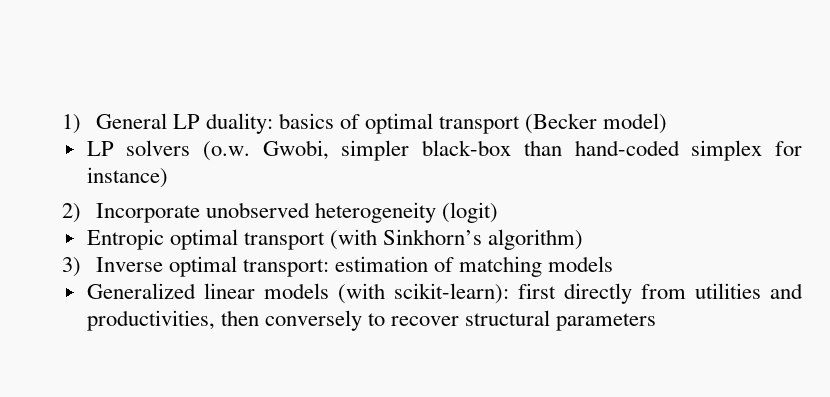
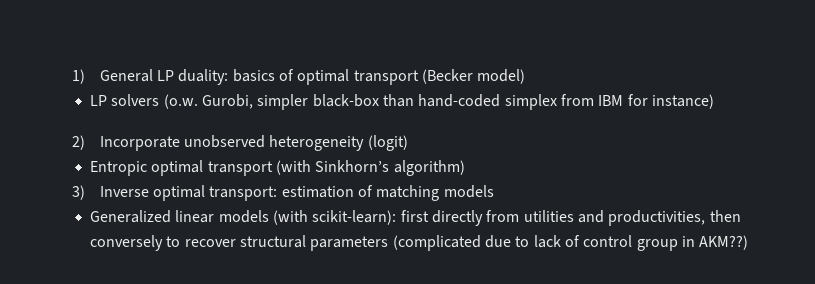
- LP solvers (o.w. Gwobi, simpler black-box than hand-coded simplex for instance)
+ LP solvers (o.w. Gurobi, simpler black-box than hand-coded simplex from IBM for instance)
- Generalized linear models (with scikit-learn): first directly from utilities and productivities, then conversely to recover structural parameters
+ Generalized linear models (with scikit-learn): first directly from utilities and productivities, then conversely to recover structural parameters (complicated due to lack of control group in AKM??)

